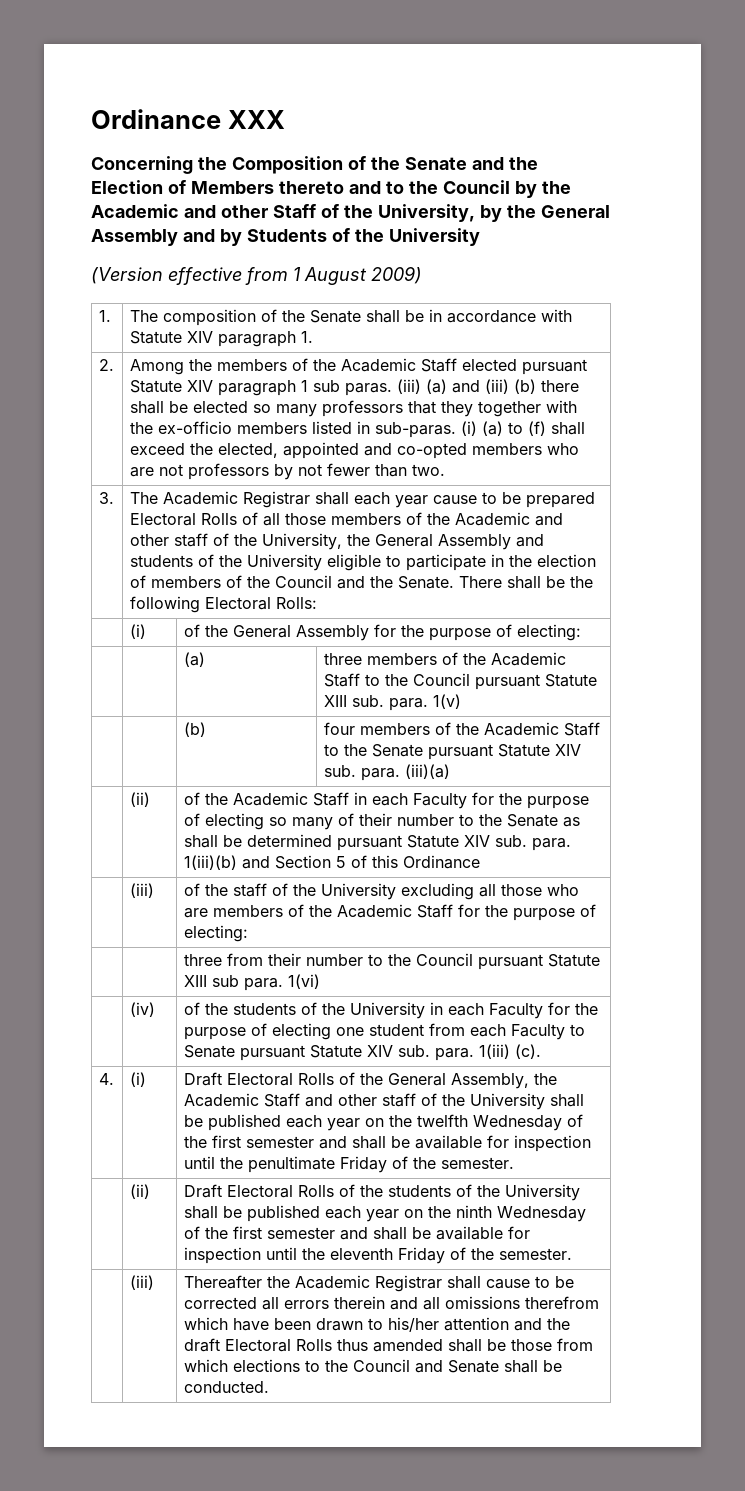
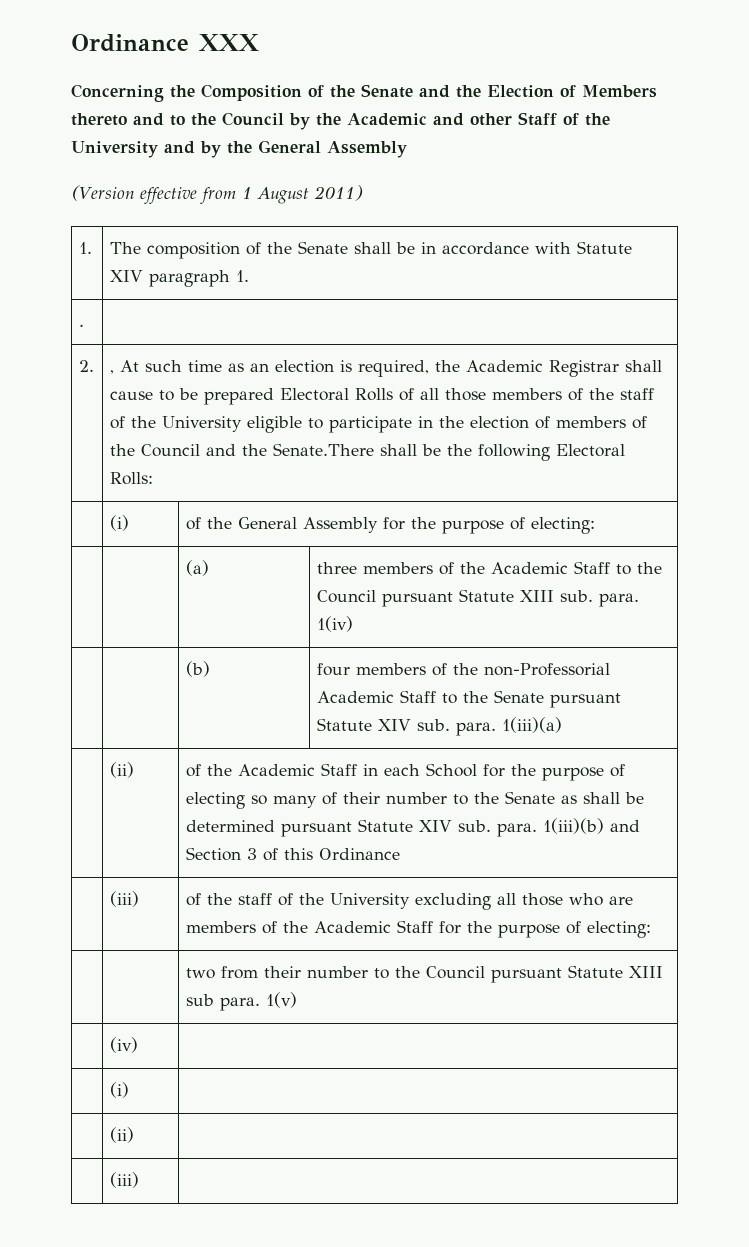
- Concerning the Composition of the Senate and the Election of Members thereto and to the Council by the Academic and other Staff of the University, by the General Assembly and by Students of the University
+ Concerning the Composition of the Senate and the Election of Members thereto and to the Council by the Academic and other Staff of the University and by the General Assembly
- (Version effective from 1 August 2009)
+ (Version effective from 1 August 2011)
+ . |
- Among the members of the Academic Staff elected pursuant Statute XIV paragraph 1 sub paras. (iii) (a) and (iii) (b) there shall be elected so many professors that they together with the ex-officio members listed in sub-paras. (i) (a) to (f) shall exceed the elected, appointed and co-opted members who are not professors by not fewer than two.
- 3. | The Academic Registrar shall each year cause to be prepared Electoral Rolls of all those members of the Academic and other staff of the University, the General Assembly and students of the University eligible to participate in the election of members of the Council and the Senate. There shall be the following Electoral Rolls:
+ , At such time as an election is required, the Academic Registrar shall cause to be prepared Electoral Rolls of all those members of the staff of the University eligible to participate in the election of members of the Council and the Senate.There shall be the following Electoral Rolls:
- | | (a) | three members of the Academic Staff to the Council pursuant Statute XIII sub. para. 1(v)
+ | | (a) | three members of the Academic Staff to the Council pursuant Statute XIII sub. para. 1(iv)
- | | (b) | four members of the Academic Staff to the Senate pursuant Statute XIV sub. para. (iii)(a)
+ | | (b) | four members of the non-Professorial Academic Staff to the Senate pursuant Statute XIV sub. para. 1(iii)(a)
- | (ii) | of the Academic Staff in each Faculty for the purpose of electing so many of their number to the Senate as shall be determined pursuant Statute XIV sub. para. 1(iii)(b) and Section 5 of this Ordinance
+ | (ii) | of the Academic Staff in each School for the purpose of electing so many of their number to the Senate as shall be determined pursuant Statute XIV sub. para. 1(iii)(b) and Section 3 of this Ordinance
- | | three from their number to the Council pursuant Statute XIII sub para. 1(vi)
+ | | two from their number to the Council pursuant Statute XIII sub para. 1(v)
- | (iv) | of the students of the University in each Faculty for the purpose of electing one student from each Faculty to Senate pursuant Statute XIV sub. para. 1(iii) (c).
- 4. | (i) | Draft Electoral Rolls of the General Assembly, the Academic Staff and other staff of the University shall be published each year on the twelfth Wednesday of the first semester and shall be available for inspection until the penultimate Friday of the semester.
- | (ii) | Draft Electoral Rolls of the students of the University shall be published each year on the ninth Wednesday of the first semester and shall be available for inspection until the eleventh Friday of the semester.
- | (iii) | Thereafter the Academic Registrar shall cause to be corrected all errors therein and all omissions therefrom which have been drawn to his/her attention and the draft Electoral Rolls thus amended shall be those from which elections to the Council and Senate shall be conducted.
+ | (iv) |
+ | (i) |
+ | (ii) |
+ | (iii) |

